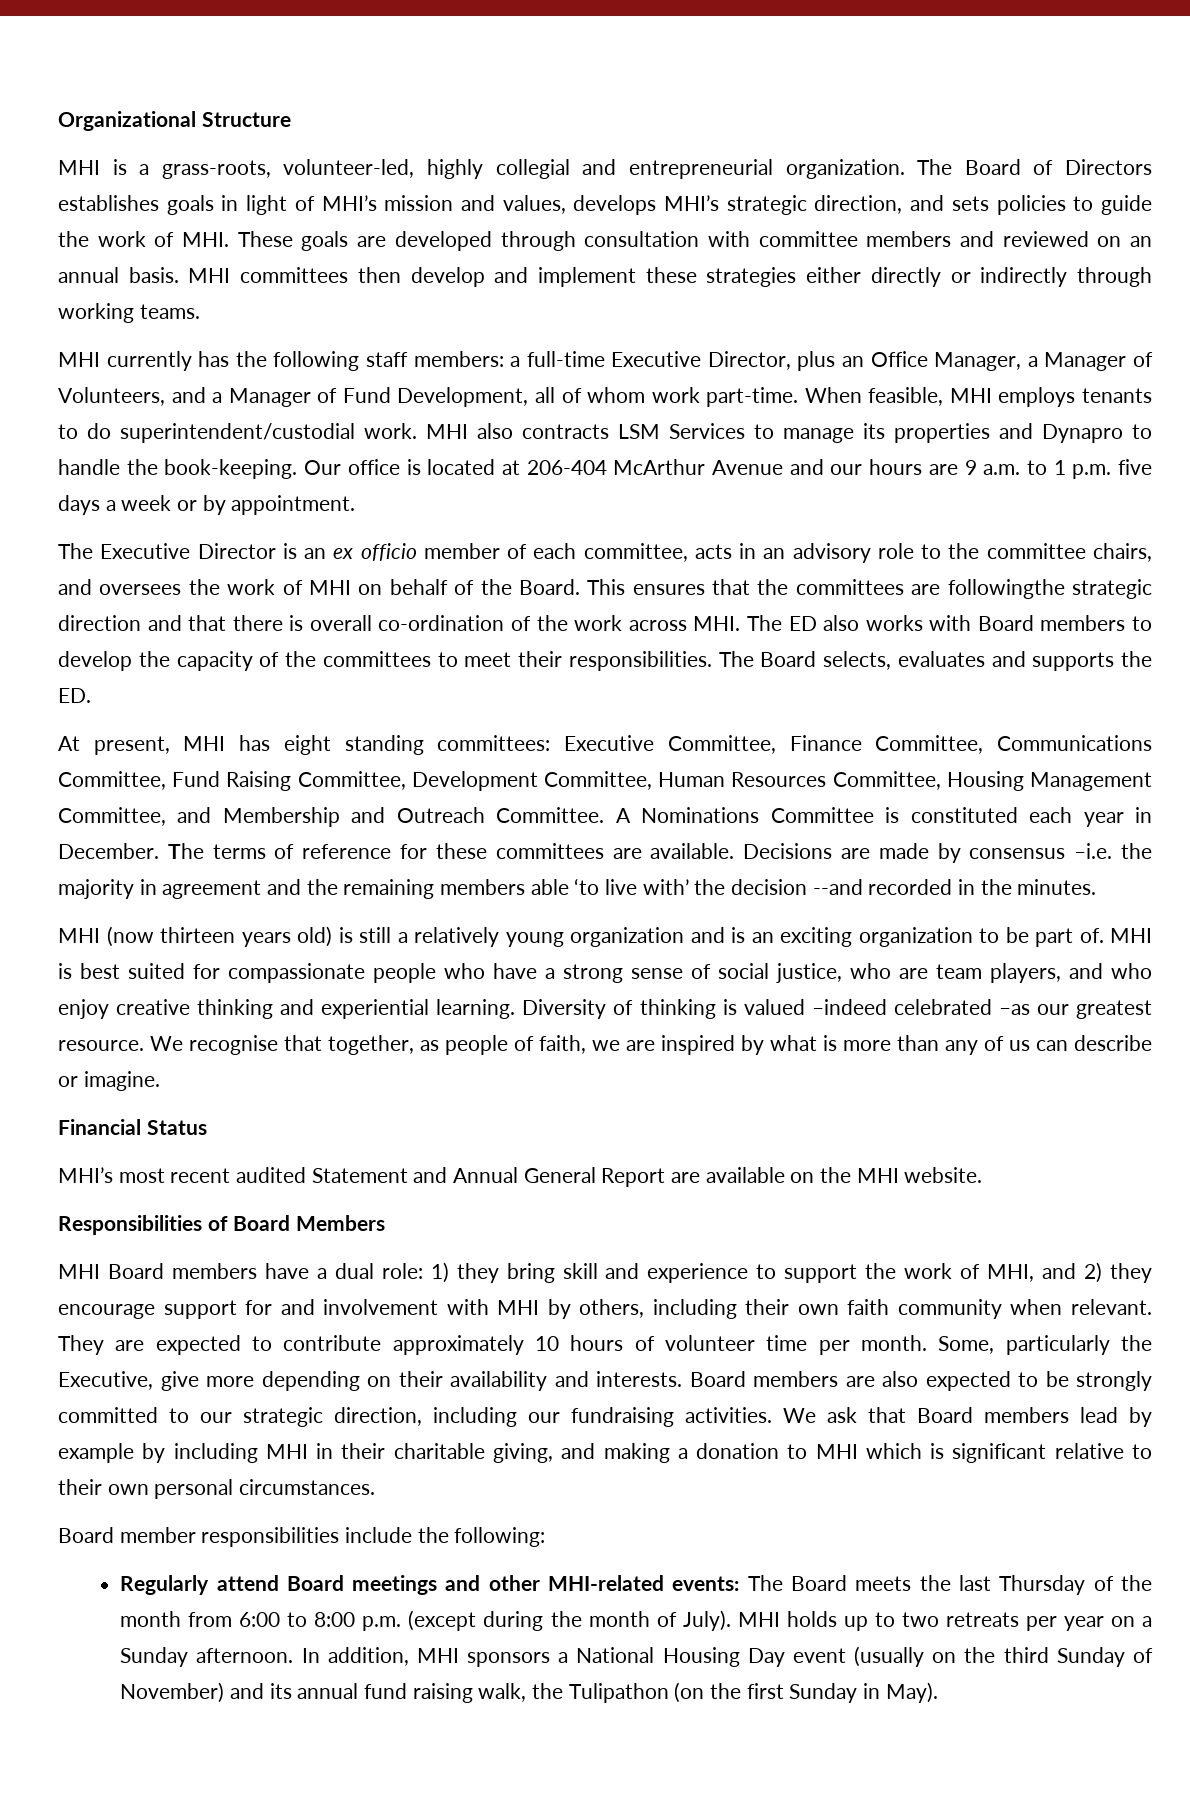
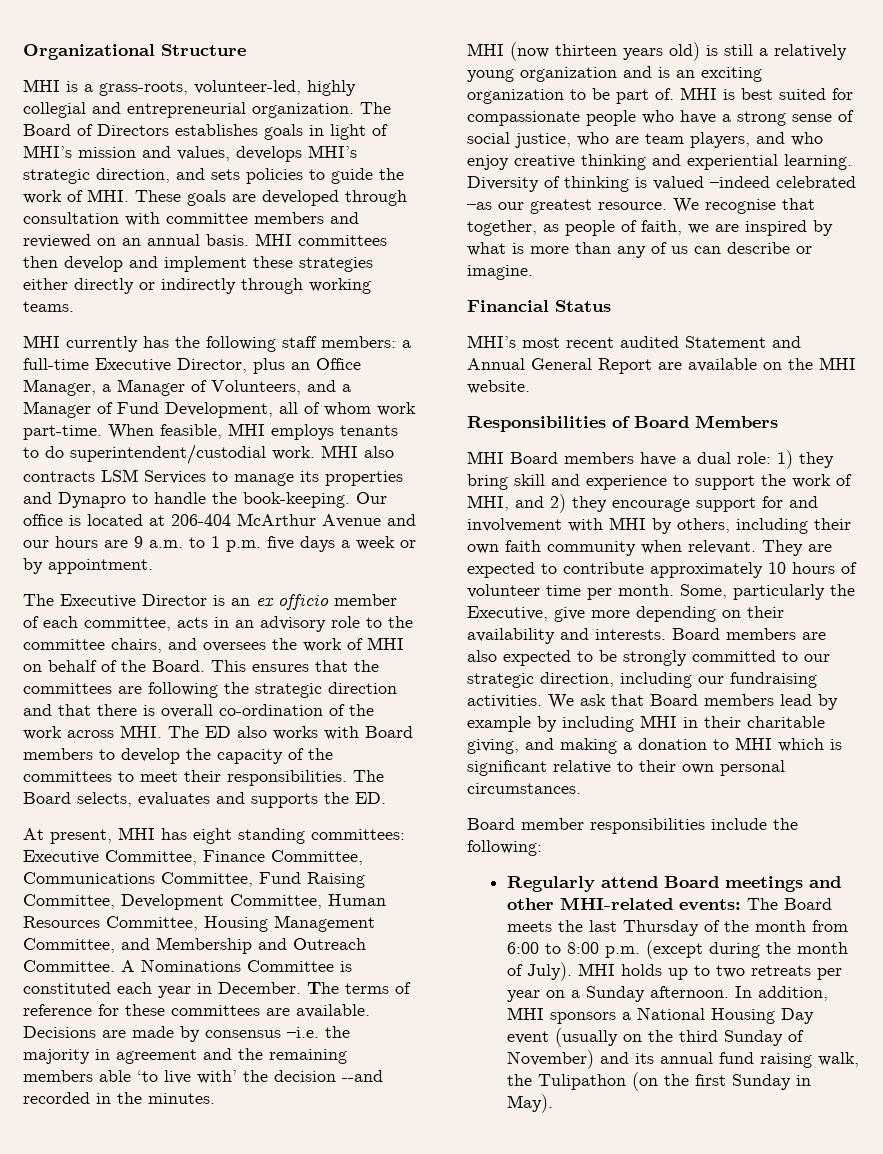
- This ensures that the committees are followingthe strategic direction and that there is overall co-ordination of the work across MHI. The ED also works with Board members to develop the capacity of the committees to meet their responsibilities.
+ This ensures that the committees are following the strategic direction and that there is overall co-ordination of the work across MHI. The ED also works with Board members to develop the capacity of the committees to meet their responsibilities.

